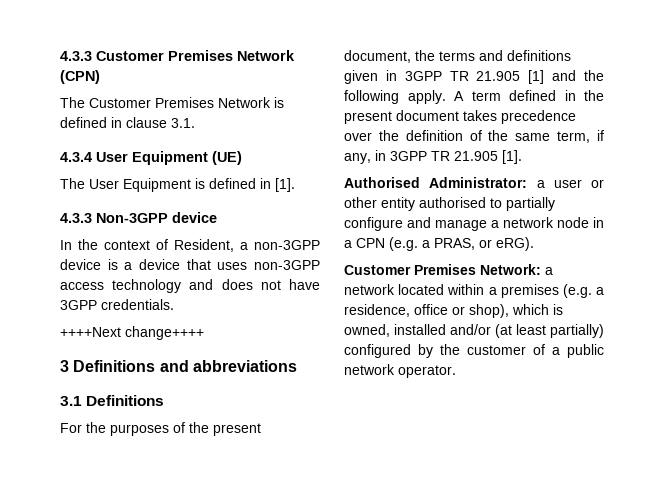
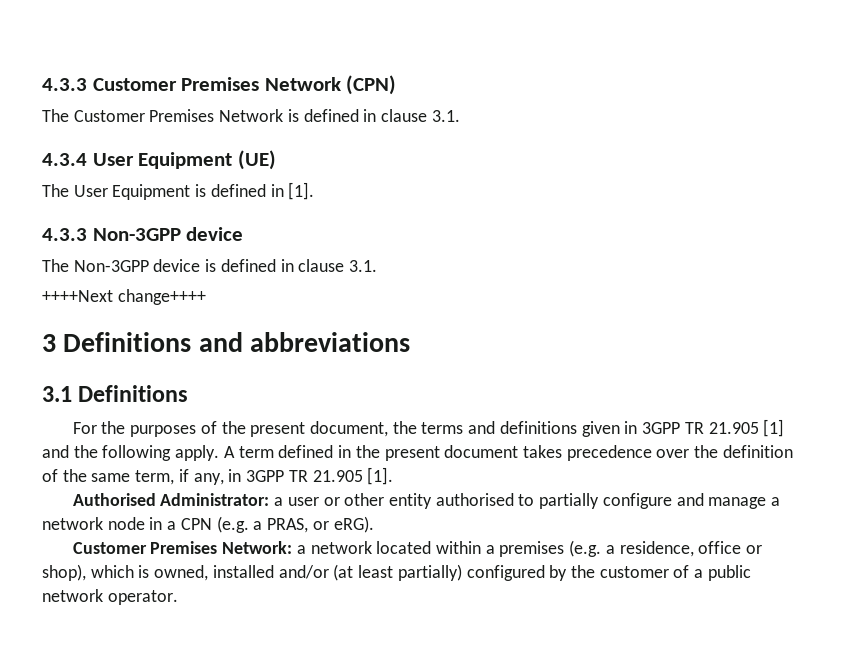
- In the context of Resident, a non-3GPP device is a device that uses non-3GPP access technology and does not have 3GPP credentials.
+ The Non-3GPP device is defined in clause 3.1.

